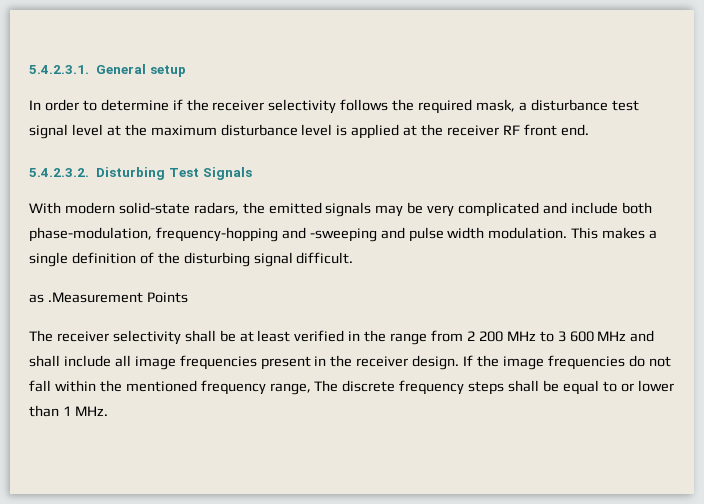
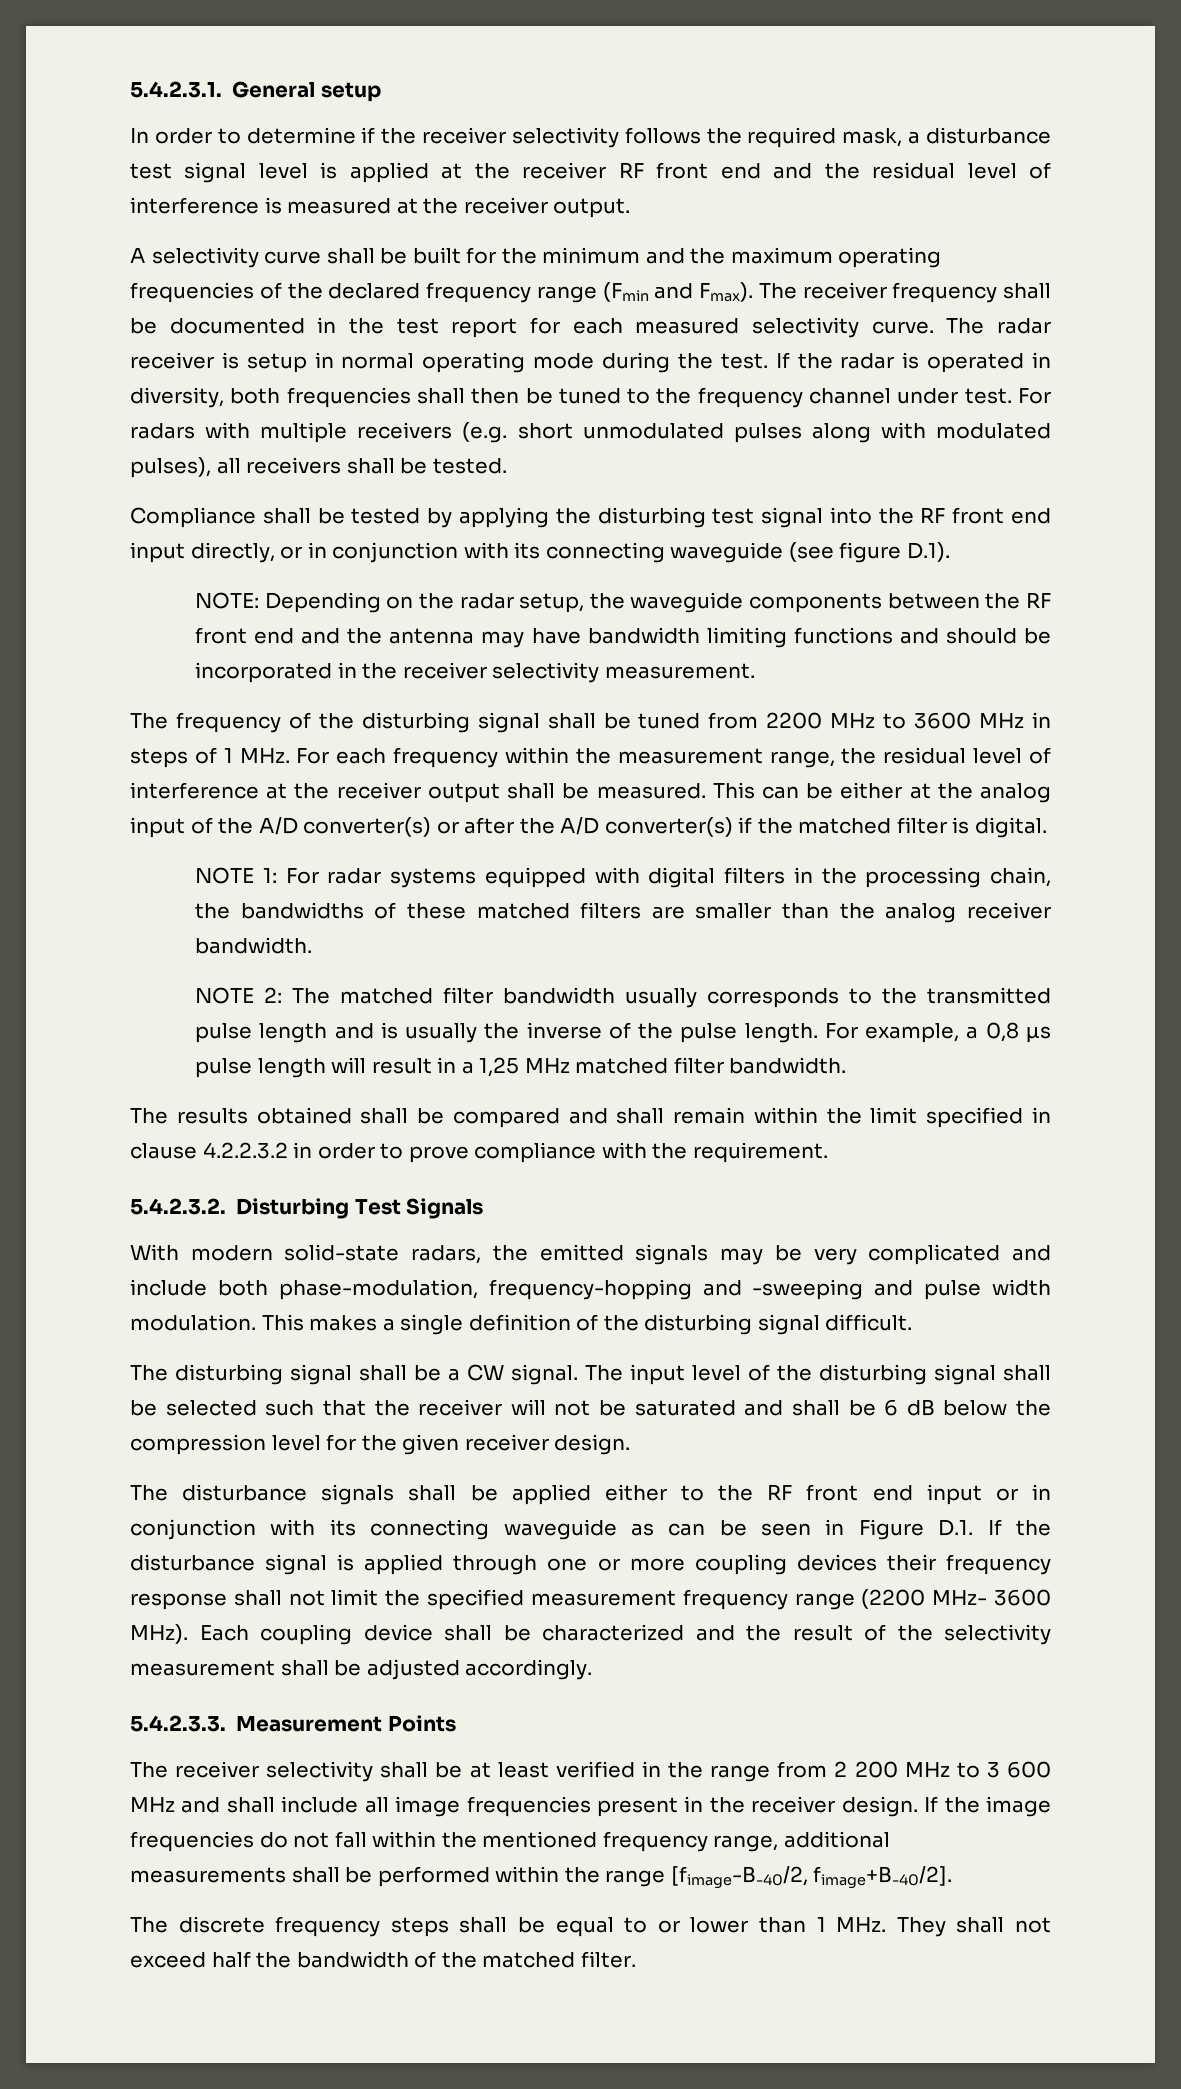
- In order to determine if the receiver selectivity follows the required mask, a disturbance test signal level at the maximum disturbance level is applied at the receiver RF front end.
+ In order to determine if the receiver selectivity follows the required mask, a disturbance test signal level is applied at the receiver RF front end and the residual level of interference is measured at the receiver output.
+ A selectivity curve shall be built for the minimum and the maximum operating frequencies of the declared frequency range (Fmin and Fmax). The receiver frequency shall be documented in the test report for each measured selectivity curve. The radar receiver is setup in normal operating mode during the test. If the radar is operated in diversity, both frequencies shall then be tuned to the frequency channel under test. For radars with multiple receivers (e.g. short unmodulated pulses along with modulated pulses), all receivers shall be tested.
+ Compliance shall be tested by applying the disturbing test signal into the RF front end input directly, or in conjunction with its connecting waveguide (see figure D.1).
+ NOTE: Depending on the radar setup, the waveguide components between the RF front end and the antenna may have bandwidth limiting functions and should be incorporated in the receiver selectivity measurement.
+ The frequency of the disturbing signal shall be tuned from 2200 MHz to 3600 MHz in steps of 1 MHz. For each frequency within the measurement range, the residual level of interference at the receiver output shall be measured. This can be either at the analog input of the A/D converter(s) or after the A/D converter(s) if the matched filter is digital.
+ NOTE 1: For radar systems equipped with digital filters in the processing chain, the bandwidths of these matched filters are smaller than the analog receiver bandwidth.
+ NOTE 2: The matched filter bandwidth usually corresponds to the transmitted pulse length and is usually the inverse of the pulse length. For example, a 0,8 µs pulse length will result in a 1,25 MHz matched filter bandwidth.
+ The results obtained shall be compared and shall remain within the limit specified in clause 4.2.2.3.2 in order to prove compliance with the requirement.
- as .Measurement Points
+ The disturbing signal shall be a CW signal. The input level of the disturbing signal shall be selected such that the receiver will not be saturated and shall be 6 dB below the compression level for the given receiver design.
+ The disturbance signals shall be applied either to the RF front end input or in conjunction with its connecting waveguide as can be seen in Figure D.1. If the disturbance signal is applied through one or more coupling devices their frequency response shall not limit the specified measurement frequency range (2200 MHz- 3600 MHz). Each coupling device shall be characterized and the result of the selectivity measurement shall be adjusted accordingly.
+ 5.4.2.3.3. Measurement Points
- If the image frequencies do not fall within the mentioned frequency range, The discrete frequency steps shall be equal to or lower than 1 MHz.
+ If the image frequencies do not fall within the mentioned frequency range, additional measurements shall be performed within the range [fimage-B-40/2, fimage+B-40/2].
+ The discrete frequency steps shall be equal to or lower than 1 MHz. They shall not exceed half the bandwidth of the matched filter.

